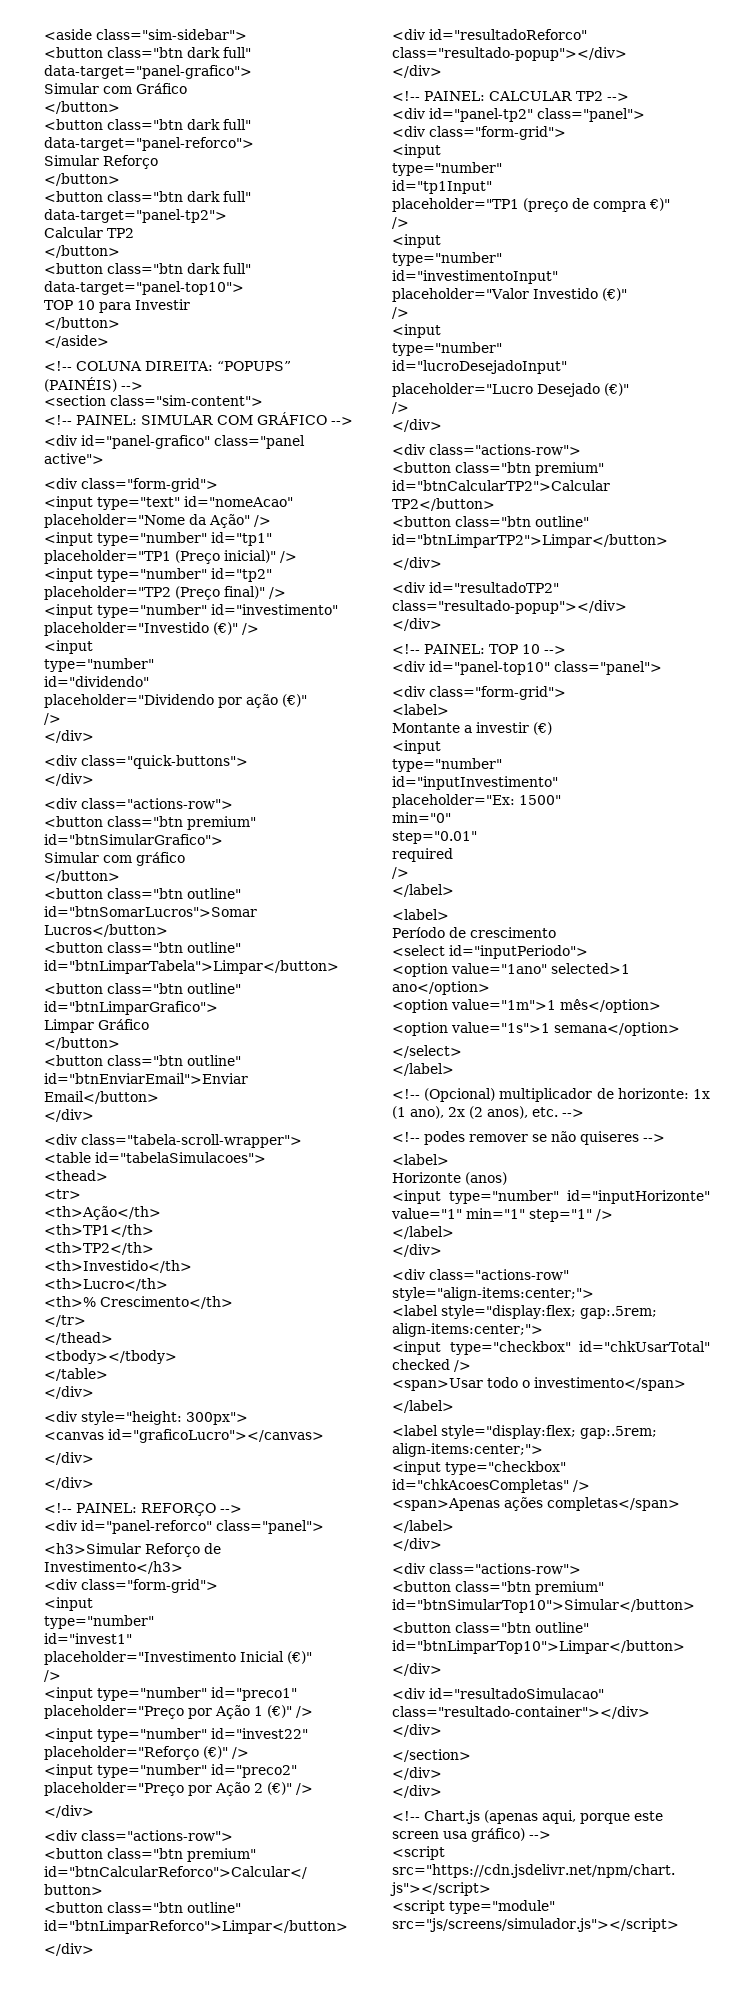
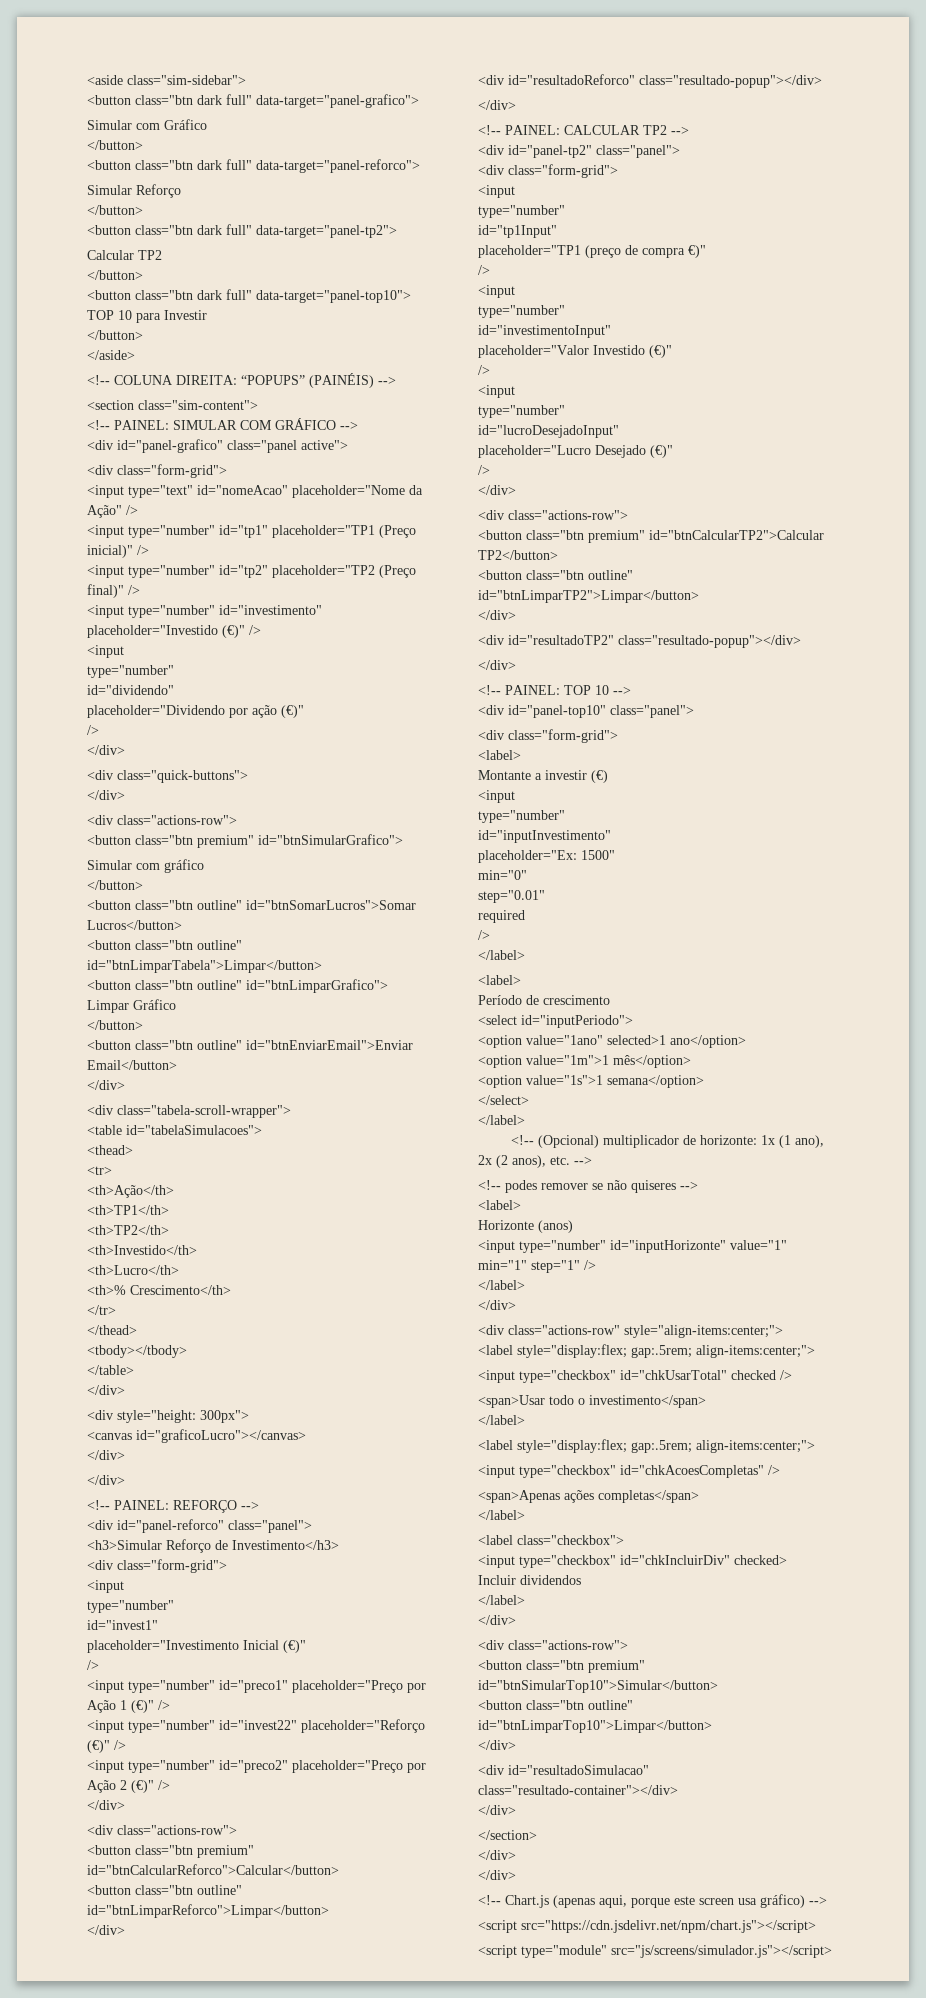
+ <label class="checkbox">
+ <input type="checkbox" id="chkIncluirDiv" checked>
+ Incluir dividendos
+ </label>

